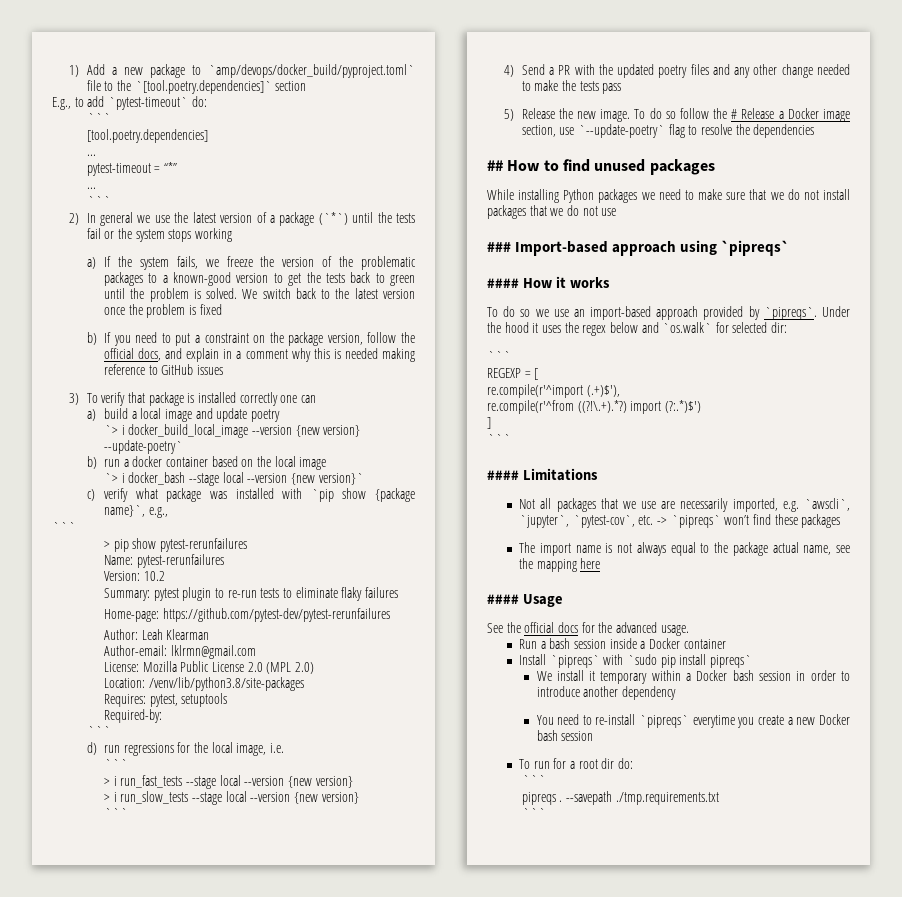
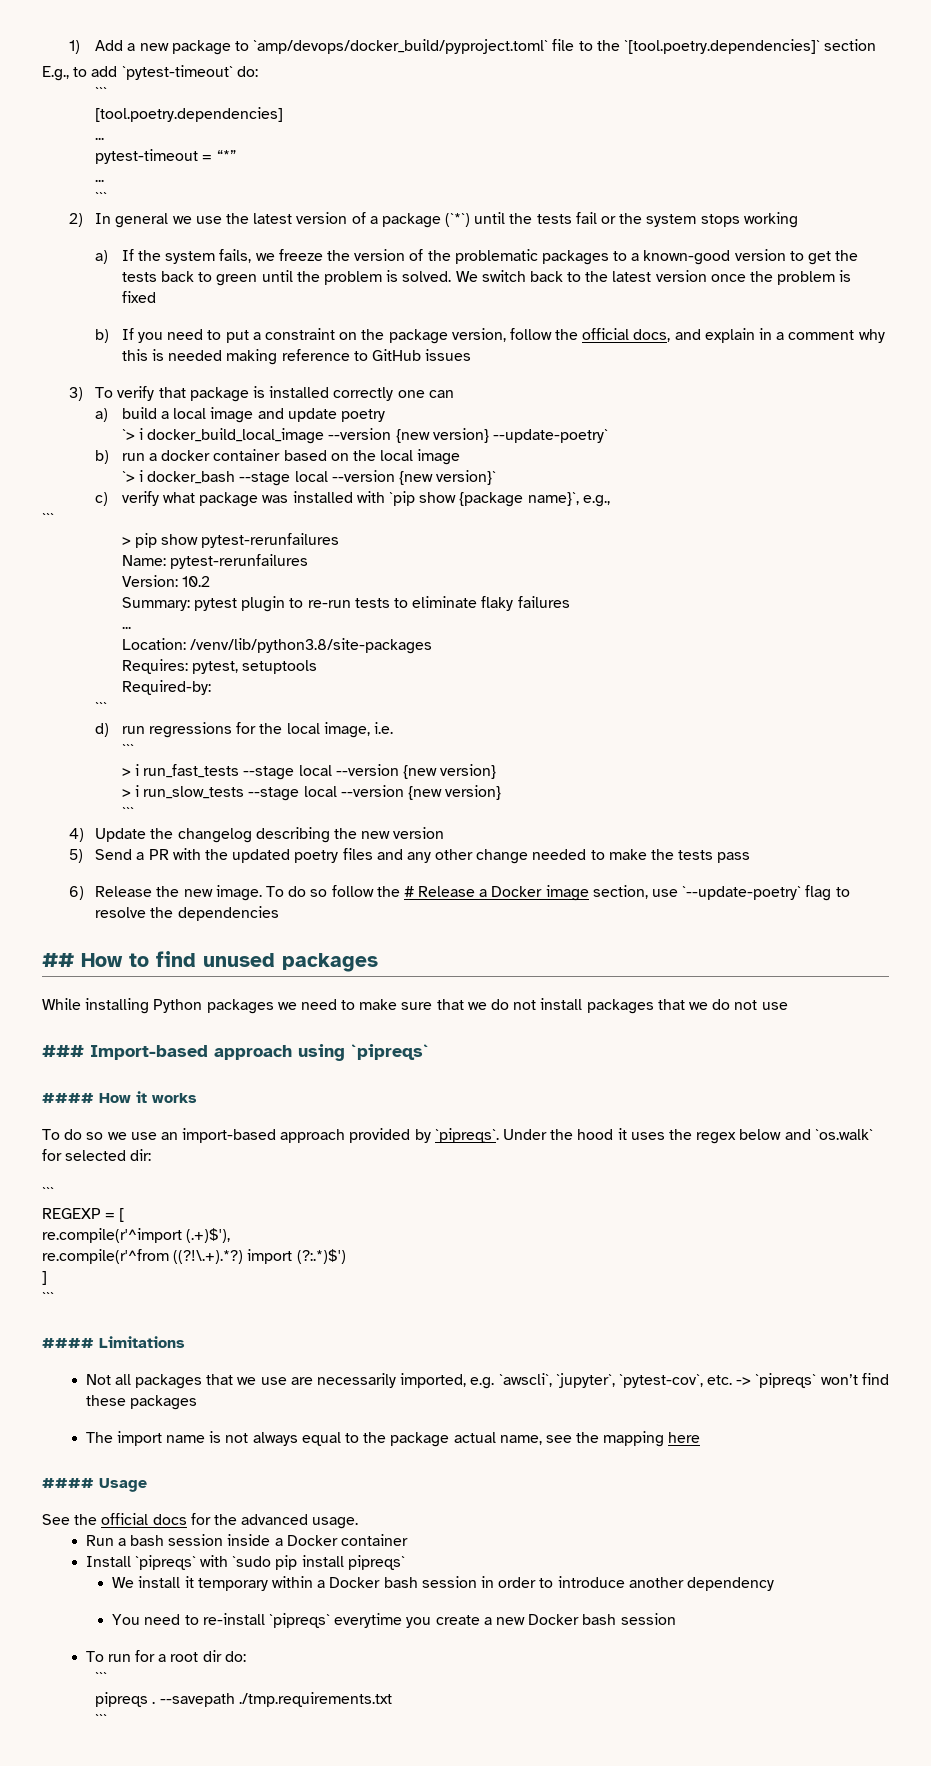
  Summary: pytest plugin to re-run tests to eliminate flaky failures
- Home-page: https://github.com/pytest-dev/pytest-rerunfailures
- Author: Leah Klearman
- Author-email: lklrmn@gmail.com
- License: Mozilla Public License 2.0 (MPL 2.0)
+ ...
- 4) Send a PR with the updated poetry files and any other change needed to make the tests pass
+ 4) Update the changelog describing the new version
+ 5) Send a PR with the updated poetry files and any other change needed to make the tests pass
- 5) Release the new image.
+ 6) Release the new image.

